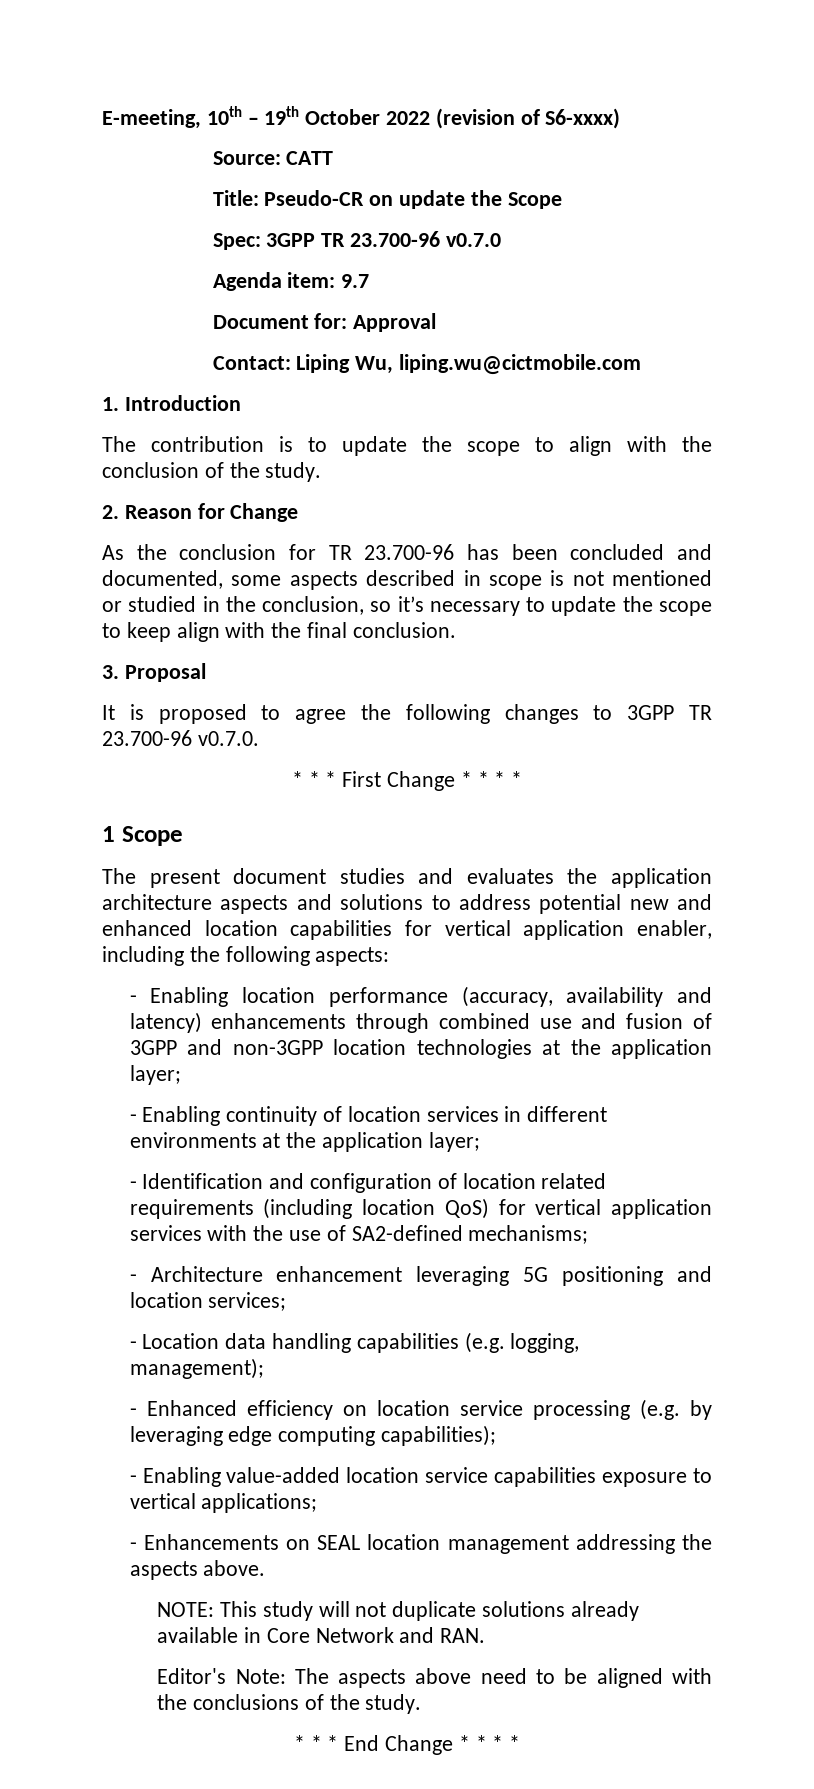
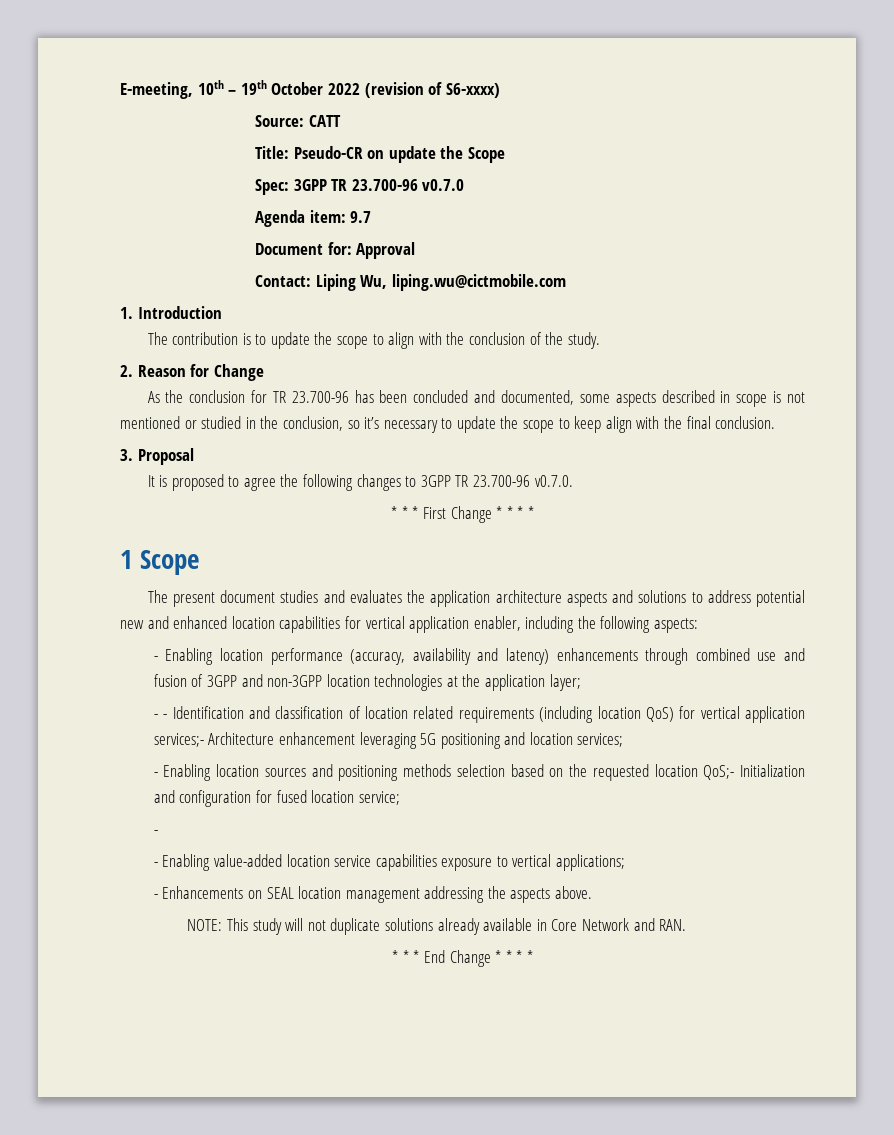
- - Enabling continuity of location services in different environments at the application layer;
- - Identification and configuration of location related requirements (including location QoS) for vertical application services with the use of SA2-defined mechanisms;
- - Architecture enhancement leveraging 5G positioning and location services;
+ - - Identification and classification of location related requirements (including location QoS) for vertical application services;- Architecture enhancement leveraging 5G positioning and location services;
- - Location data handling capabilities (e.g. logging, management);
- - Enhanced efficiency on location service processing (e.g. by leveraging edge computing capabilities);
+ - Enabling location sources and positioning methods selection based on the requested location QoS;- Initialization and configuration for fused location service;
+ -
- Editor's Note: The aspects above need to be aligned with the conclusions of the study.

